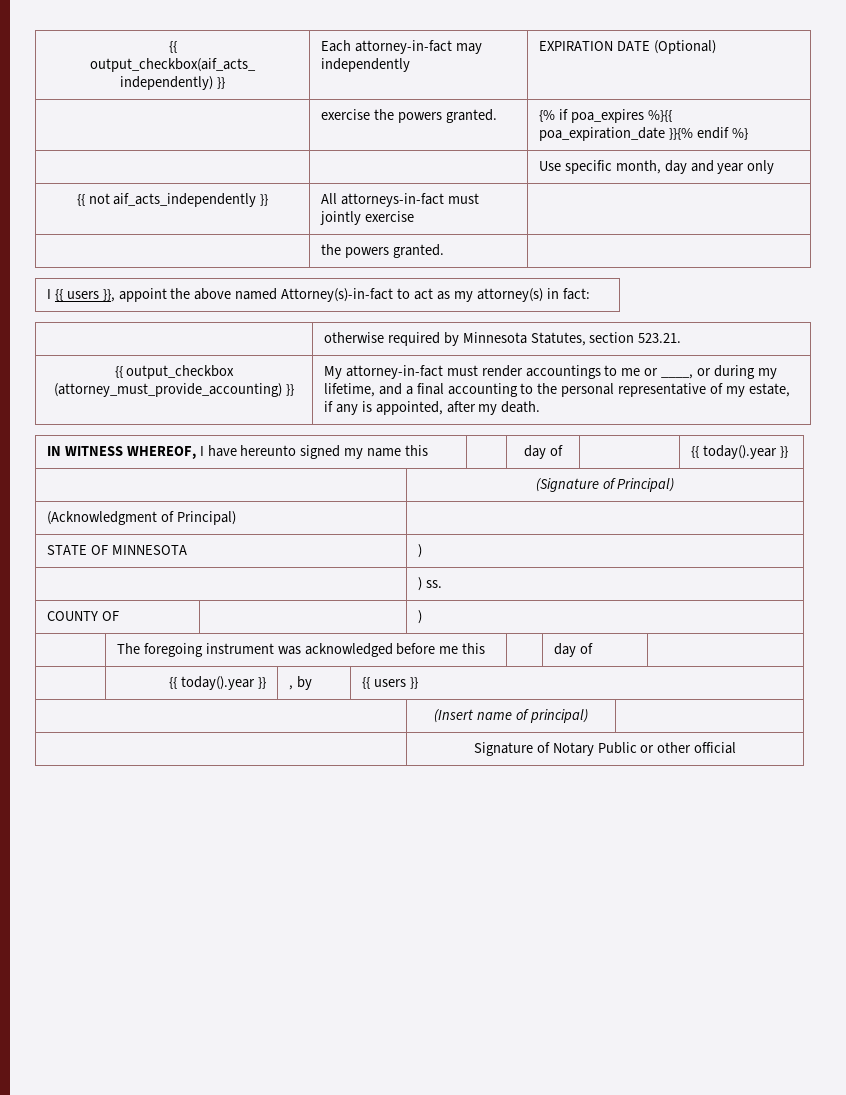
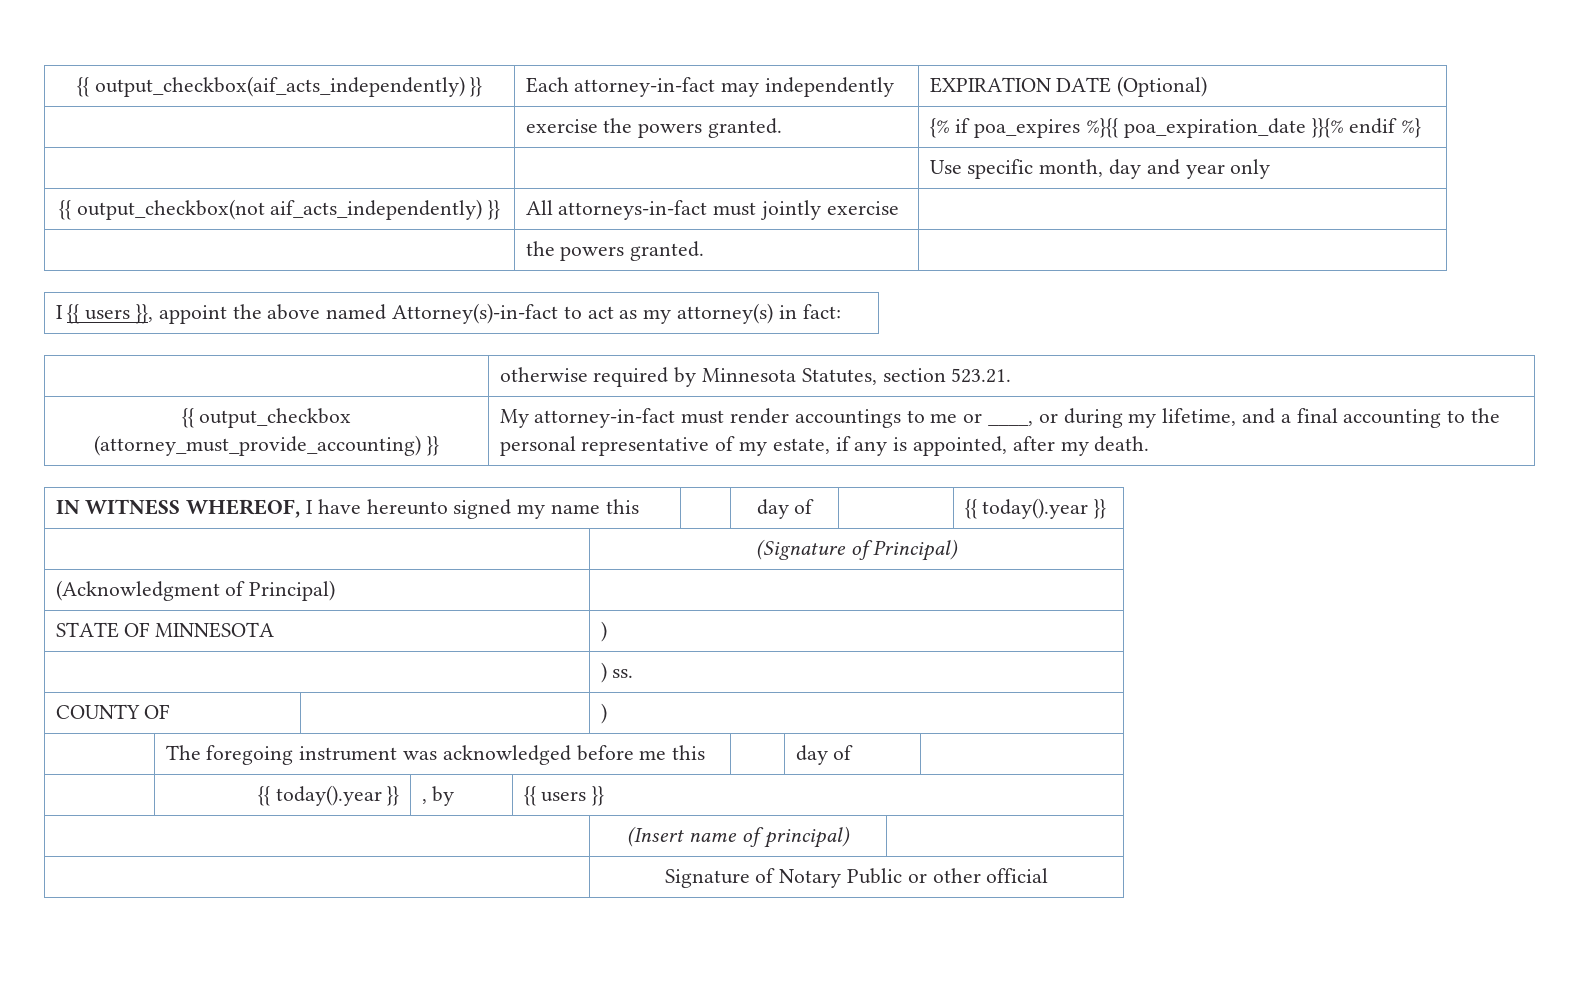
- {{ not aif_acts_independently }} | All attorneys-in-fact must jointly exercise |
+ {{ output_checkbox(not aif_acts_independently) }} | All attorneys-in-fact must jointly exercise |

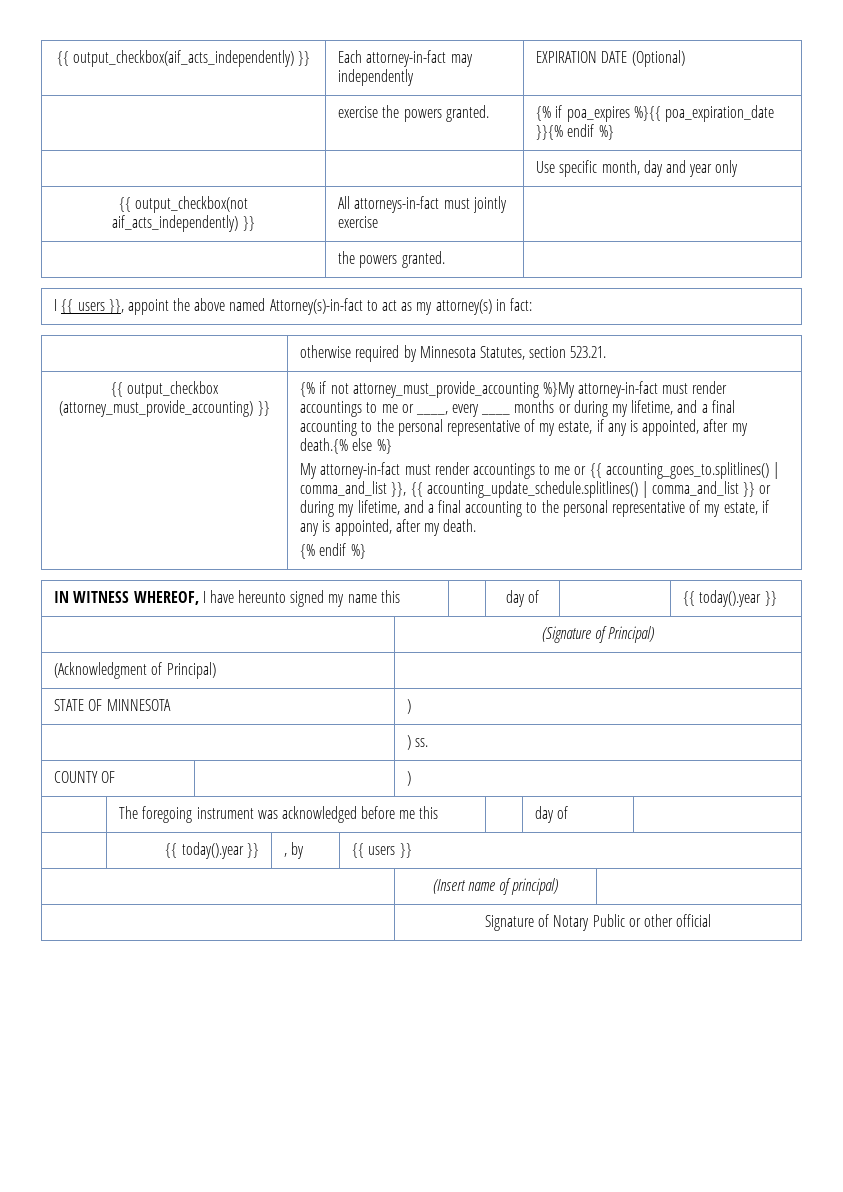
+ {% if not attorney_must_provide_accounting %}My attorney-in-fact must render accountings to me or ____, every ____ months or during my lifetime, and a final accounting to the personal representative of my estate, if any is appointed, after my death.{% else %}
- My attorney-in-fact must render accountings to me or ____, or during my lifetime, and a final accounting to the personal representative of my estate, if any is appointed, after my death.
+ My attorney-in-fact must render accountings to me or {{ accounting_goes_to.splitlines() | comma_and_list }}, {{ accounting_update_schedule.splitlines() | comma_and_list }} or during my lifetime, and a final accounting to the personal representative of my estate, if any is appointed, after my death.
+ {% endif %}

